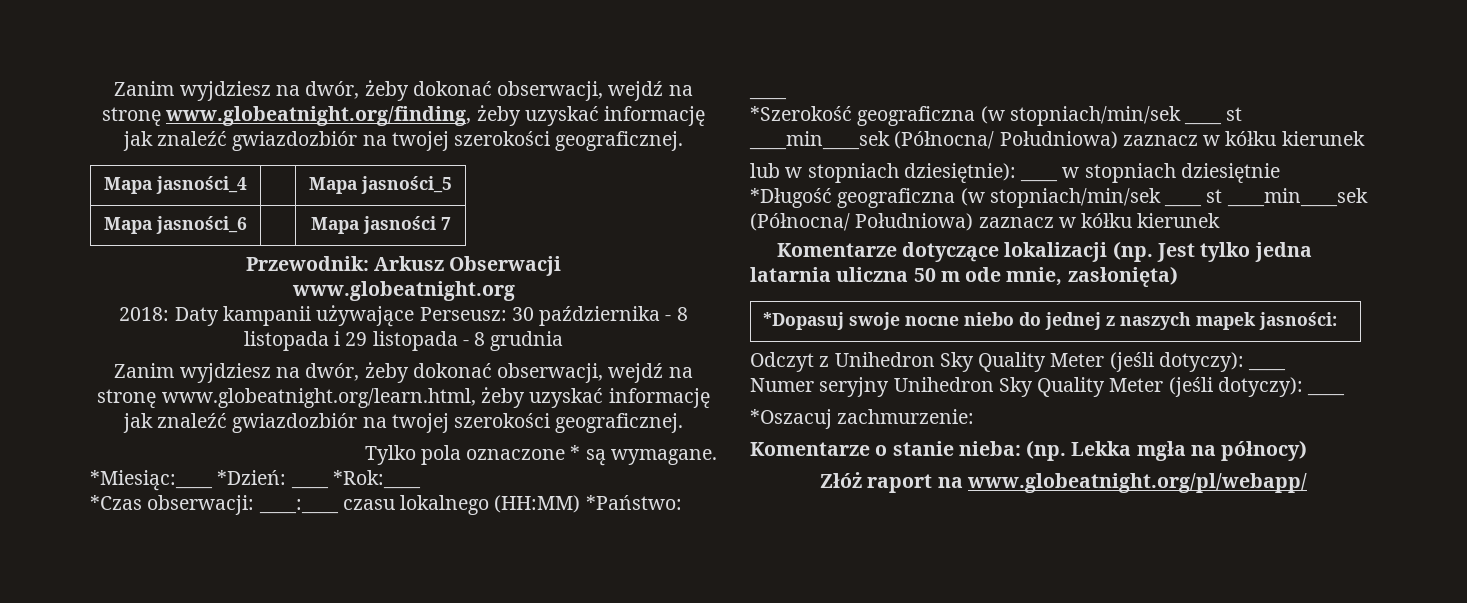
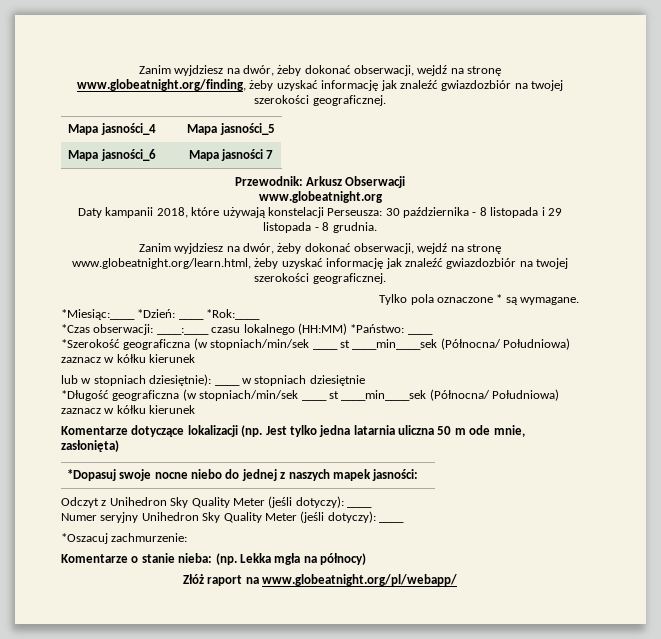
- 2018: Daty kampanii używające Perseusz: 30 października - 8 listopada i 29 listopada - 8 grudnia
+ Daty kampanii 2018, które używają konstelacji Perseusza: 30 października - 8 listopada i 29 listopada - 8 grudnia.

